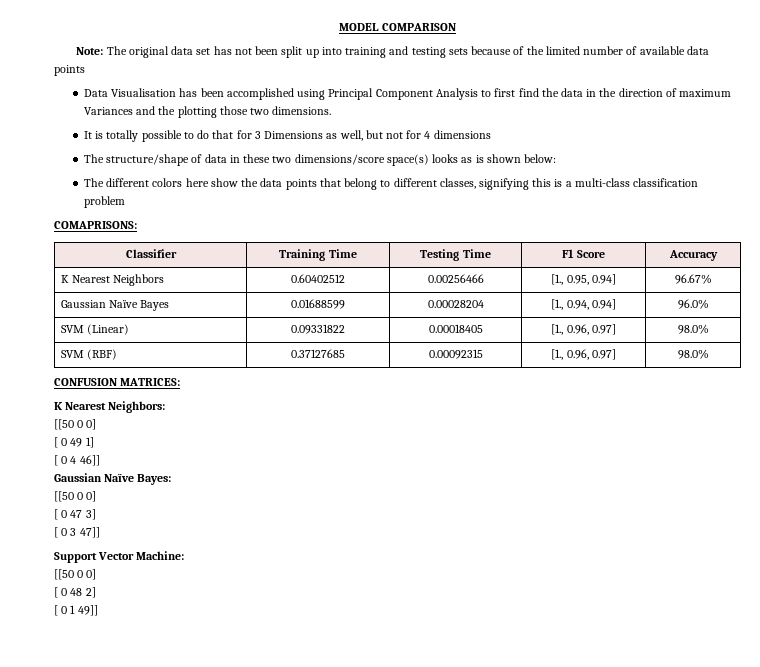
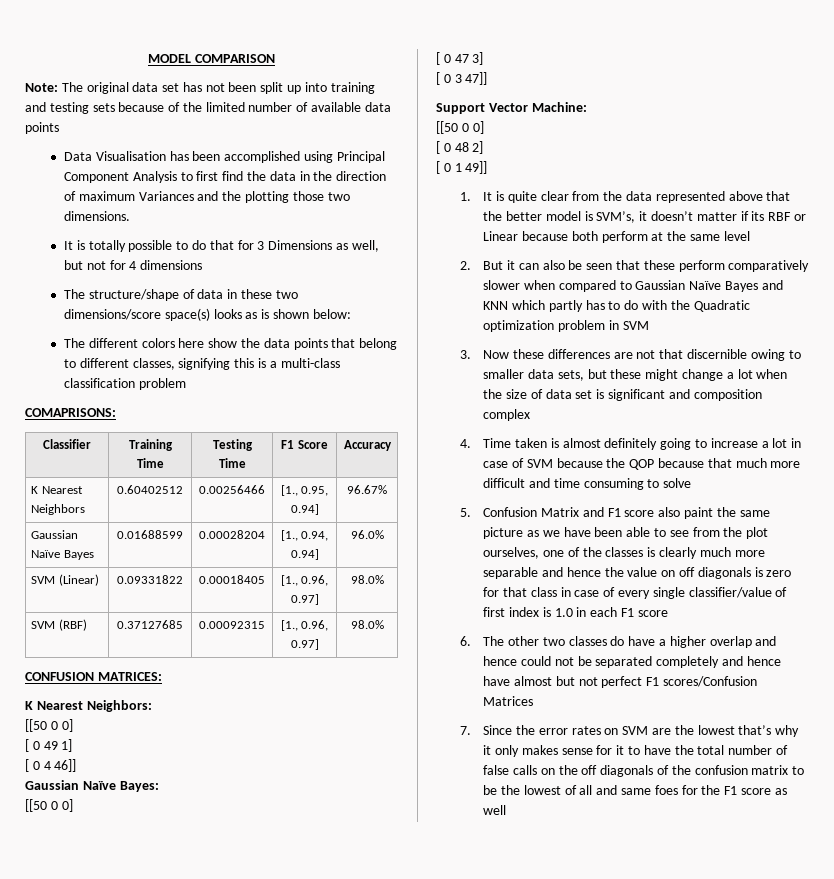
+ 1. It is quite clear from the data represented above that the better model is SVM’s, it doesn’t matter if its RBF or Linear because both perform at the same level
+ 2. But it can also be seen that these perform comparatively slower when compared to Gaussian Naïve Bayes and KNN which partly has to do with the Quadratic optimization problem in SVM
+ 3. Now these differences are not that discernible owing to smaller data sets, but these might change a lot when the size of data set is significant and composition complex
+ 4. Time taken is almost definitely going to increase a lot in case of SVM because the QOP because that much more difficult and time consuming to solve
+ 5. Confusion Matrix and F1 score also paint the same picture as we have been able to see from the plot ourselves, one of the classes is clearly much more separable and hence the value on off diagonals is zero for that class in case of every single classifier/value of first index is 1.0 in each F1 score
+ 6. The other two classes do have a higher overlap and hence could not be separated completely and hence have almost but not perfect F1 scores/Confusion Matrices
+ 7. Since the error rates on SVM are the lowest that’s why it only makes sense for it to have the total number of false calls on the off diagonals of the confusion matrix to be the lowest of all and same foes for the F1 score as well

